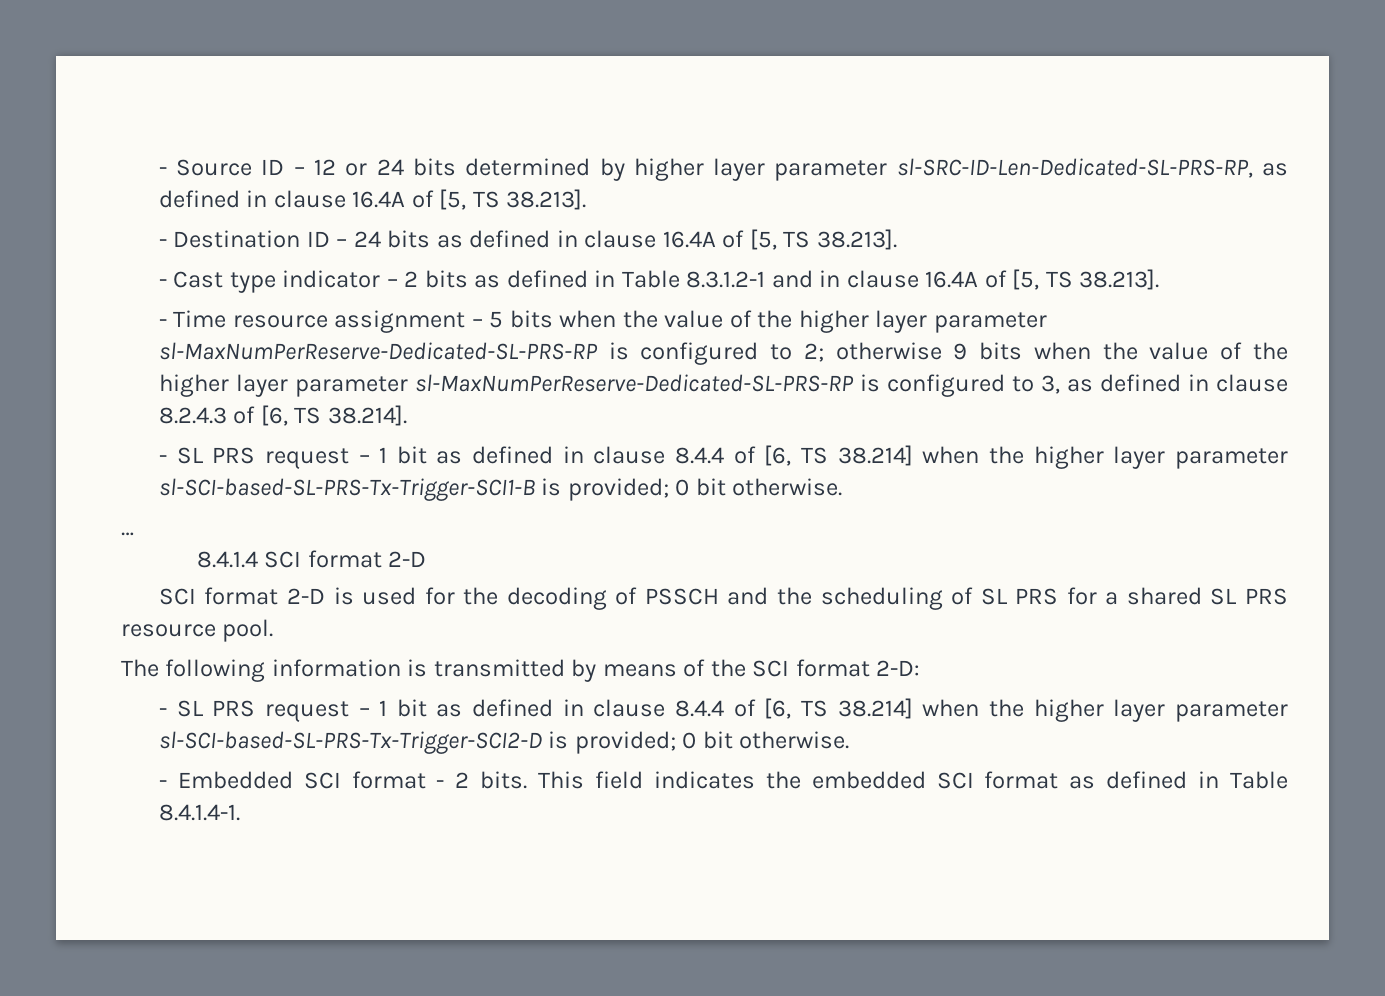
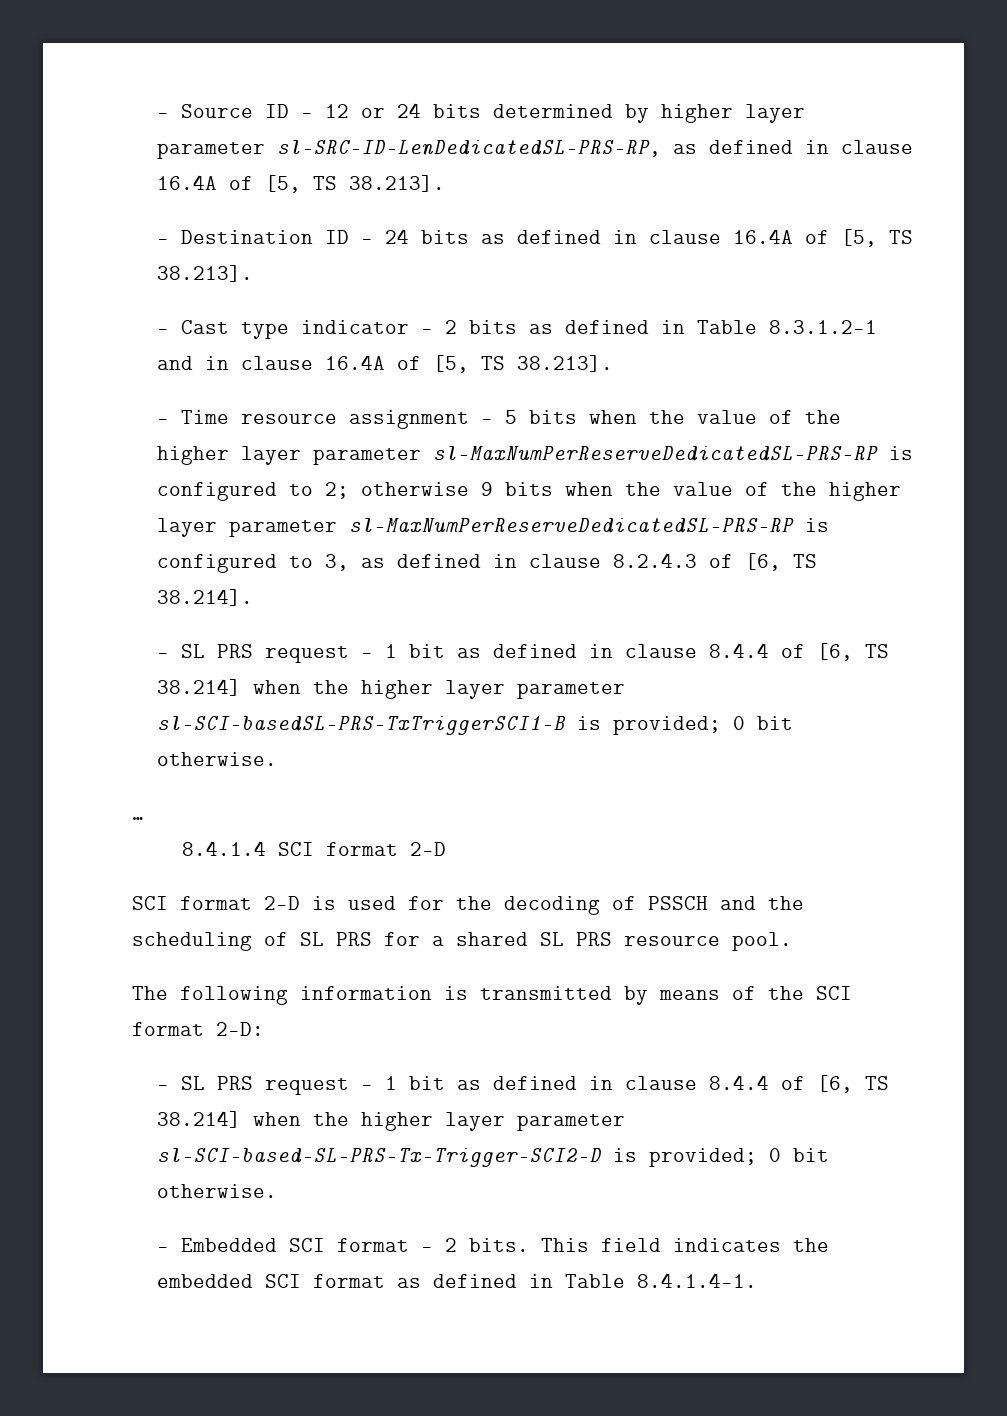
- - Source ID – 12 or 24 bits determined by higher layer parameter sl-SRC-ID-Len-Dedicated-SL-PRS-RP, as defined in clause 16.4A of [5, TS 38.213].
+ - Source ID – 12 or 24 bits determined by higher layer parameter sl-SRC-ID-LenDedicatedSL-PRS-RP, as defined in clause 16.4A of [5, TS 38.213].
- - Time resource assignment – 5 bits when the value of the higher layer parameter sl-MaxNumPerReserve-Dedicated-SL-PRS-RP is configured to 2; otherwise 9 bits when the value of the higher layer parameter sl-MaxNumPerReserve-Dedicated-SL-PRS-RP is configured to 3, as defined in clause 8.2.4.3 of [6, TS 38.214].
+ - Time resource assignment – 5 bits when the value of the higher layer parameter sl-MaxNumPerReserveDedicatedSL-PRS-RP is configured to 2; otherwise 9 bits when the value of the higher layer parameter sl-MaxNumPerReserveDedicatedSL-PRS-RP is configured to 3, as defined in clause 8.2.4.3 of [6, TS 38.214].
- - SL PRS request – 1 bit as defined in clause 8.4.4 of [6, TS 38.214] when the higher layer parameter sl-SCI-based-SL-PRS-Tx-Trigger-SCI1-B is provided; 0 bit otherwise.
+ - SL PRS request – 1 bit as defined in clause 8.4.4 of [6, TS 38.214] when the higher layer parameter sl-SCI-basedSL-PRS-TxTriggerSCI1-B is provided; 0 bit otherwise.

